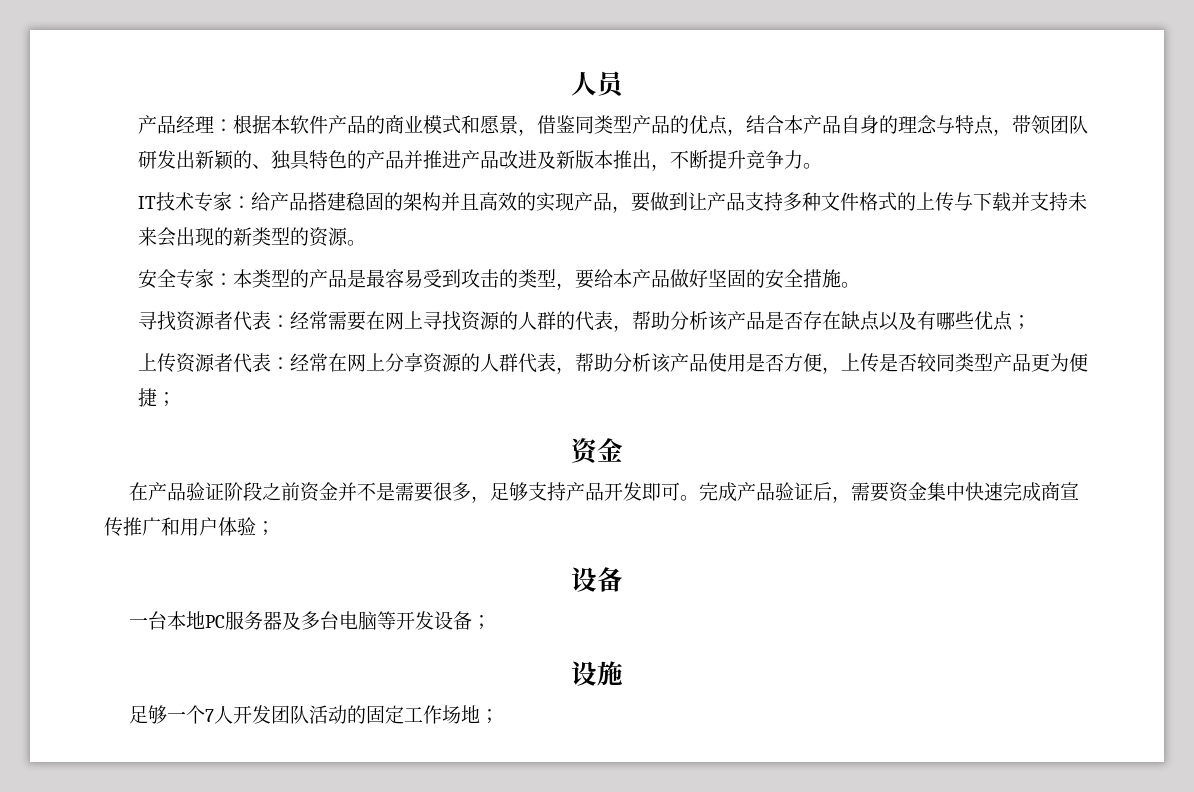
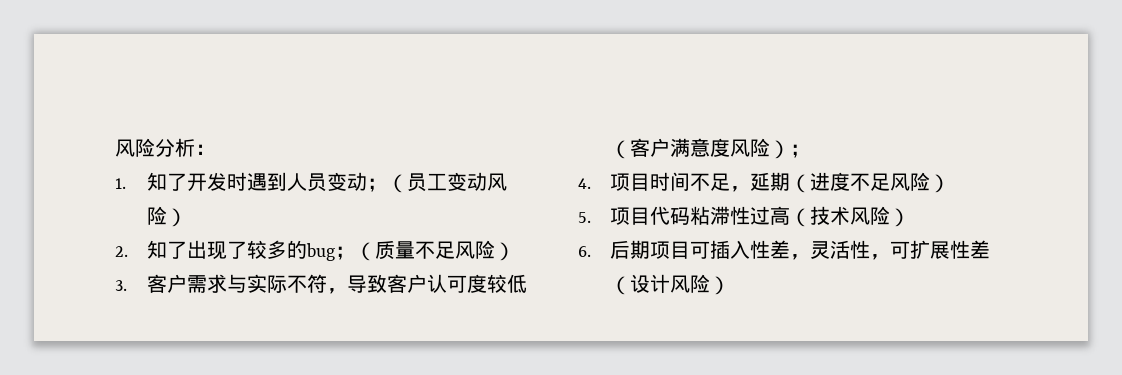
- 人员
- 产品经理：根据本软件产品的商业模式和愿景，借鉴同类型产品的优点，结合本产品自身的理念与特点，带领团队研发出新颖的、独具特色的产品并推进产品改进及新版本推出，不断提升竞争力。
- IT技术专家：给产品搭建稳固的架构并且高效的实现产品，要做到让产品支持多种文件格式的上传与下载并支持未来会出现的新类型的资源。
- 安全专家：本类型的产品是最容易受到攻击的类型，要给本产品做好坚固的安全措施。
- 寻找资源者代表：经常需要在网上寻找资源的人群的代表，帮助分析该产品是否存在缺点以及有哪些优点；
- 上传资源者代表：经常在网上分享资源的人群代表，帮助分析该产品使用是否方便，上传是否较同类型产品更为便捷；
- 资金
- 在产品验证阶段之前资金并不是需要很多，足够支持产品开发即可。完成产品验证后，需要资金集中快速完成商宣传推广和用户体验；
- 设备
- 一台本地PC服务器及多台电脑等开发设备；
- 设施
- 足够一个7人开发团队活动的固定工作场地；
+ 风险分析：
+ 1.知了开发时遇到人员变动；（员工变动风险）
+ 2.知了出现了较多的bug；（质量不足风险）
+ 3.客户需求与实际不符，导致客户认可度较低（客户满意度风险）；
+ 4.项目时间不足，延期（进度不足风险）
+ 5.项目代码粘滞性过高（技术风险）
+ 6.后期项目可插入性差，灵活性，可扩展性差（设计风险）

